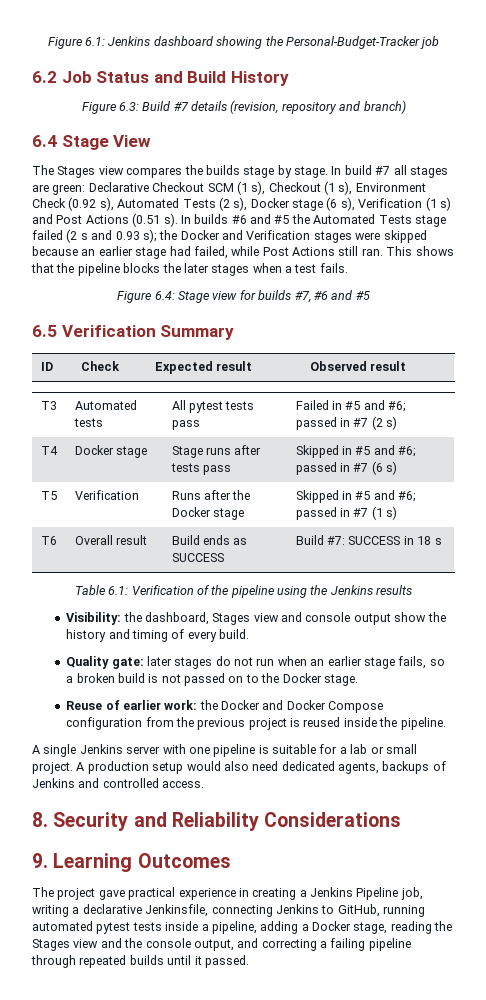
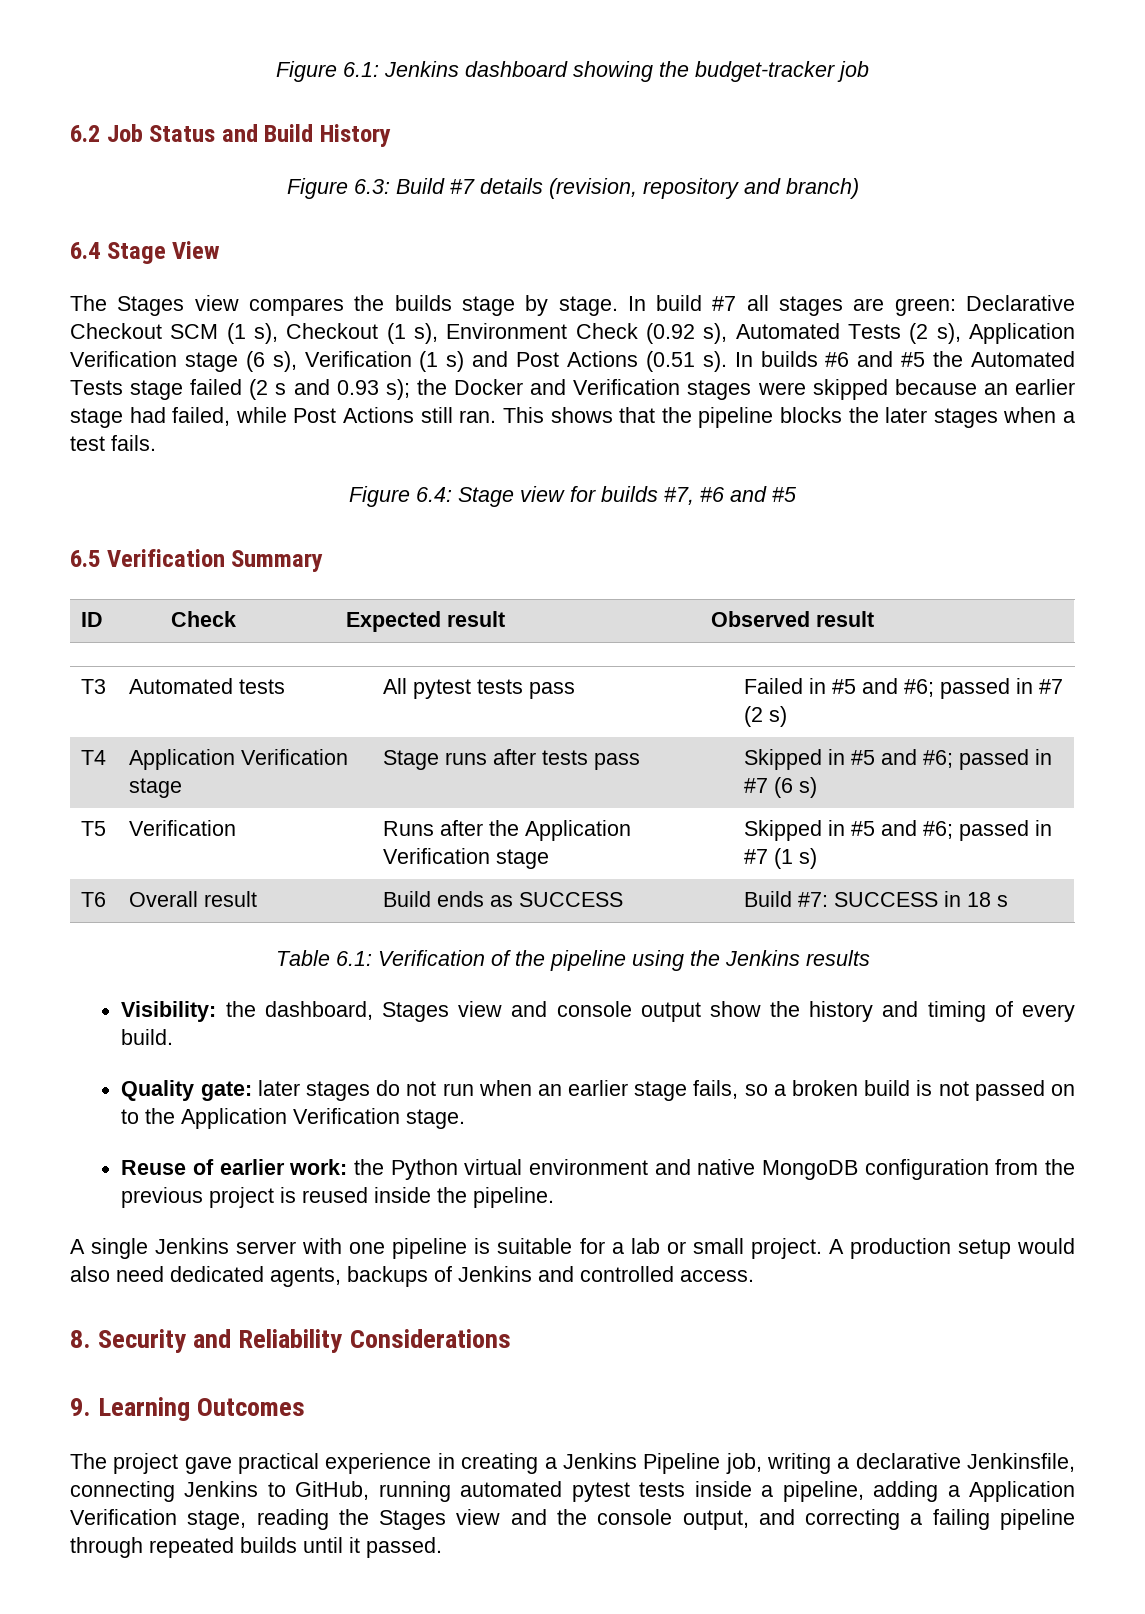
- Figure 6.1: Jenkins dashboard showing the Personal-Budget-Tracker job
+ Figure 6.1: Jenkins dashboard showing the budget-tracker job
- In build #7 all stages are green: Declarative Checkout SCM (1 s), Checkout (1 s), Environment Check (0.92 s), Automated Tests (2 s), Docker stage (6 s), Verification (1 s) and Post Actions (0.51 s).
+ In build #7 all stages are green: Declarative Checkout SCM (1 s), Checkout (1 s), Environment Check (0.92 s), Automated Tests (2 s), Application Verification stage (6 s), Verification (1 s) and Post Actions (0.51 s).
- T4 | Docker stage | Stage runs after tests pass | Skipped in #5 and #6; passed in #7 (6 s)
+ T4 | Application Verification stage | Stage runs after tests pass | Skipped in #5 and #6; passed in #7 (6 s)
- T5 | Verification | Runs after the Docker stage | Skipped in #5 and #6; passed in #7 (1 s)
+ T5 | Verification | Runs after the Application Verification stage | Skipped in #5 and #6; passed in #7 (1 s)
- Quality gate: later stages do not run when an earlier stage fails, so a broken build is not passed on to the Docker stage.
+ Quality gate: later stages do not run when an earlier stage fails, so a broken build is not passed on to the Application Verification stage.
- Reuse of earlier work: the Docker and Docker Compose configuration from the previous project is reused inside the pipeline.
+ Reuse of earlier work: the Python virtual environment and native MongoDB configuration from the previous project is reused inside the pipeline.
- The project gave practical experience in creating a Jenkins Pipeline job, writing a declarative Jenkinsfile, connecting Jenkins to GitHub, running automated pytest tests inside a pipeline, adding a Docker stage, reading the Stages view and the console output, and correcting a failing pipeline through repeated builds until it passed.
+ The project gave practical experience in creating a Jenkins Pipeline job, writing a declarative Jenkinsfile, connecting Jenkins to GitHub, running automated pytest tests inside a pipeline, adding a Application Verification stage, reading the Stages view and the console output, and correcting a failing pipeline through repeated builds until it passed.

